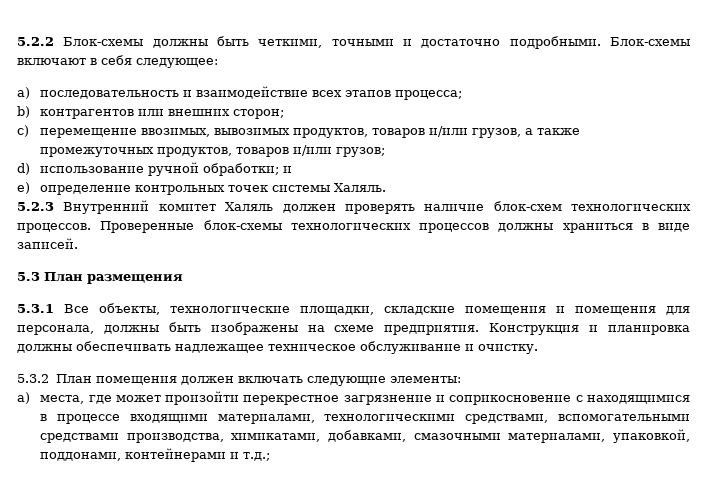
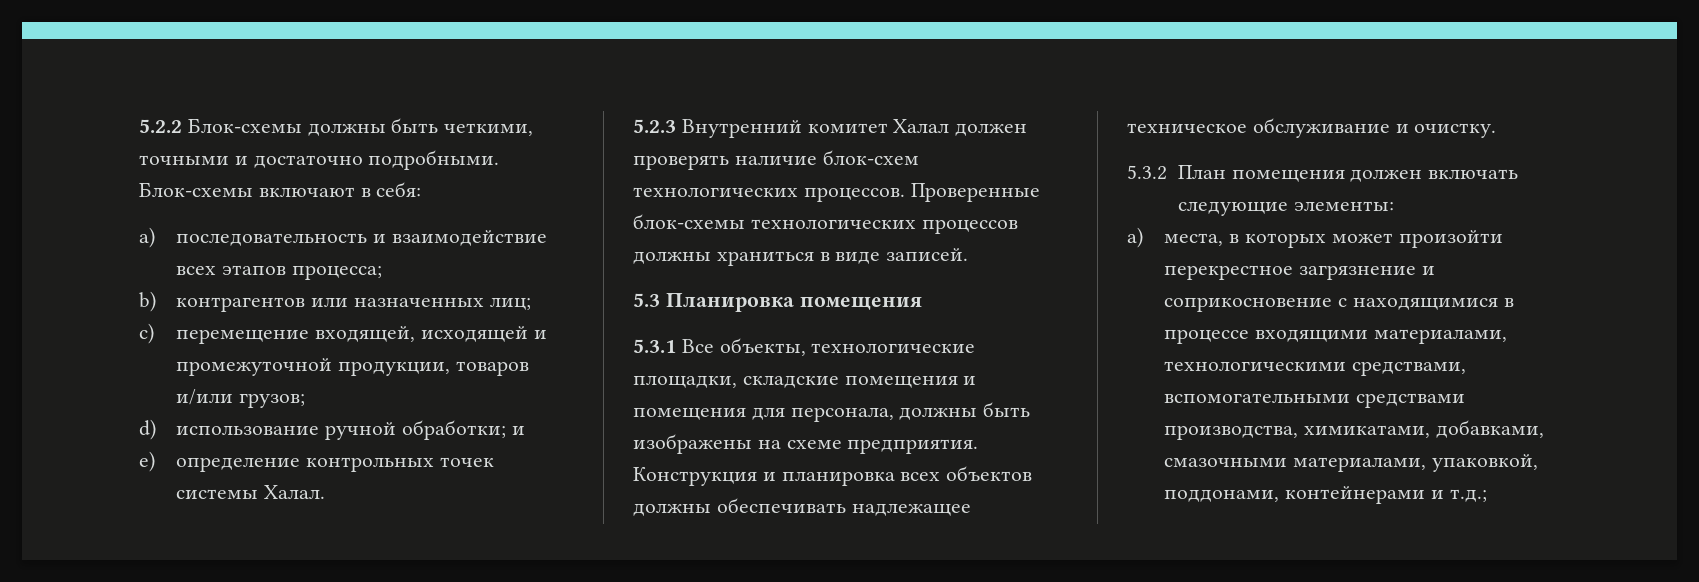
- Блок-схемы включают в себя следующее:
+ Блок-схемы включают в себя:
- b) контрагентов или внешних сторон;
+ b) контрагентов или назначенных лиц;
- c) перемещение ввозимых, вывозимых продуктов, товаров и/или грузов, а также промежуточных продуктов, товаров и/или грузов;
+ c) перемещение входящей, исходящей и промежуточной продукции, товаров и/или грузов;
- e) определение контрольных точек системы Халяль.
+ e) определение контрольных точек системы Халал.
- 5.2.3 Внутренний комитет Халяль должен проверять наличие блок-схем технологических процессов.
+ 5.2.3 Внутренний комитет Халал должен проверять наличие блок-схем технологических процессов.
- 5.3 План размещения
+ 5.3 Планировка помещения
- Конструкция и планировка должны обеспечивать надлежащее техническое обслуживание и очистку.
+ Конструкция и планировка всех объектов должны обеспечивать надлежащее техническое обслуживание и очистку.
- a) места, где может произойти перекрестное загрязнение и соприкосновение с находящимися в процессе входящими материалами, технологическими средствами, вспомогательными средствами производства, химикатами, добавками, смазочными материалами, упаковкой, поддонами, контейнерами и т.д.;
+ a) места, в которых может произойти перекрестное загрязнение и соприкосновение с находящимися в процессе входящими материалами, технологическими средствами, вспомогательными средствами производства, химикатами, добавками, смазочными материалами, упаковкой, поддонами, контейнерами и т.д.;

